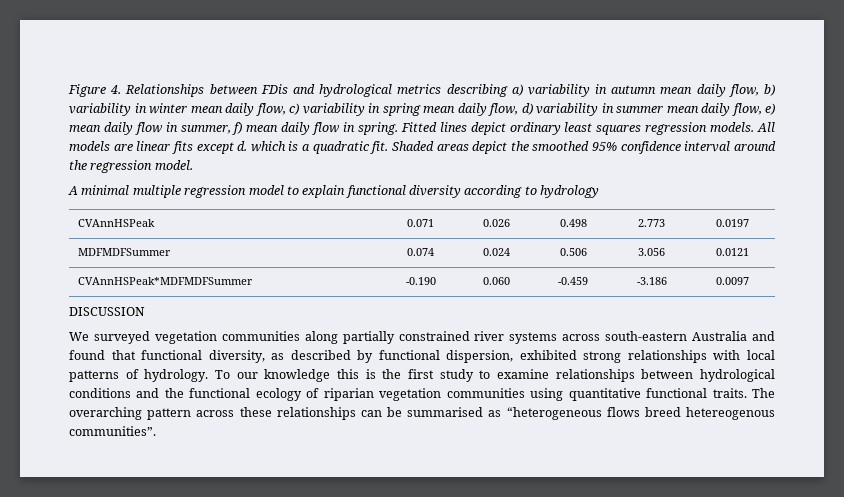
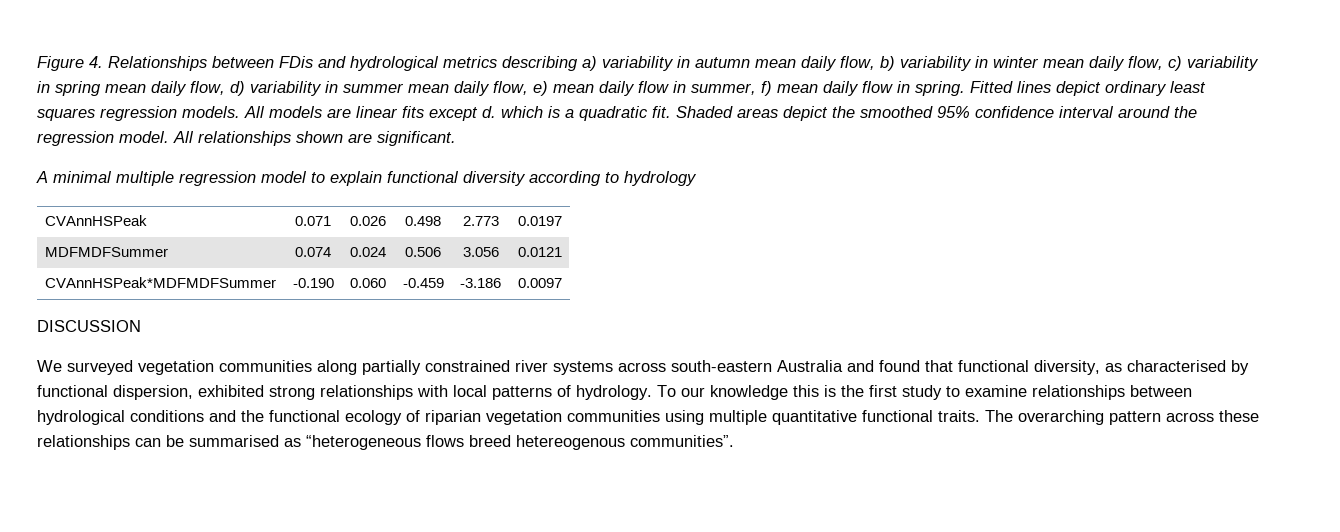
+ All relationships shown are significant.
- We surveyed vegetation communities along partially constrained river systems across south-eastern Australia and found that functional diversity, as described by functional dispersion, exhibited strong relationships with local patterns of hydrology.
+ We surveyed vegetation communities along partially constrained river systems across south-eastern Australia and found that functional diversity, as characterised by functional dispersion, exhibited strong relationships with local patterns of hydrology.
- To our knowledge this is the first study to examine relationships between hydrological conditions and the functional ecology of riparian vegetation communities using quantitative functional traits.
+ To our knowledge this is the first study to examine relationships between hydrological conditions and the functional ecology of riparian vegetation communities using multiple quantitative functional traits.

